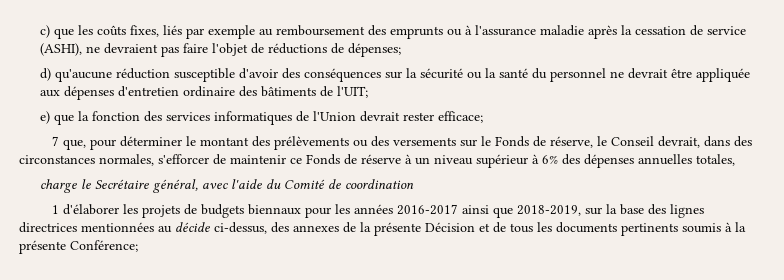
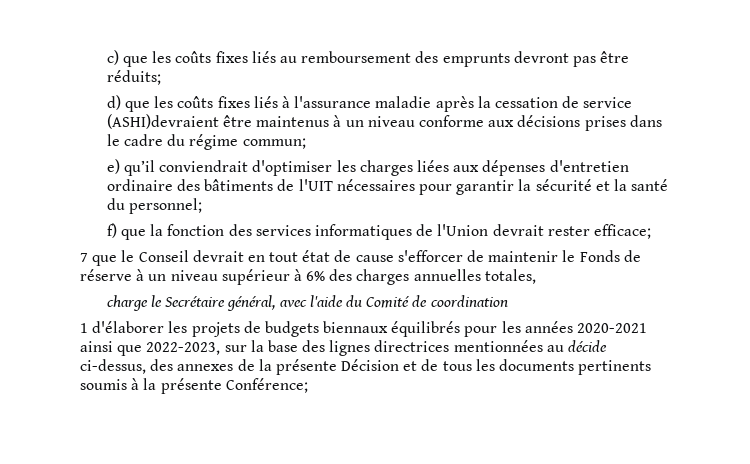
- c) que les coûts fixes, liés par exemple au remboursement des emprunts ou à l'assurance maladie après la cessation de service (ASHI), ne devraient pas faire l'objet de réductions de dépenses;
- d) qu'aucune réduction susceptible d'avoir des conséquences sur la sécurité ou la santé du personnel ne devrait être appliquée aux dépenses d'entretien ordinaire des bâtiments de l'UIT;
- e) que la fonction des services informatiques de l'Union devrait rester efficace;
+ c) que les coûts fixes liés au remboursement des emprunts devront pas être réduits;
+ d) que les coûts fixes liés à l'assurance maladie après la cessation de service (ASHI)devraient être maintenus à un niveau conforme aux décisions prises dans le cadre du régime commun;
+ e) qu’il conviendrait d'optimiser les charges liées aux dépenses d'entretien ordinaire des bâtiments de l'UIT nécessaires pour garantir la sécurité et la santé du personnel;
+ f) que la fonction des services informatiques de l'Union devrait rester efficace;
- 7 que, pour déterminer le montant des prélèvements ou des versements sur le Fonds de réserve, le Conseil devrait, dans des circonstances normales, s'efforcer de maintenir ce Fonds de réserve à un niveau supérieur à 6% des dépenses annuelles totales,
+ 7 que le Conseil devrait en tout état de cause s'efforcer de maintenir le Fonds de réserve à un niveau supérieur à 6% des charges annuelles totales,
- 1 d'élaborer les projets de budgets biennaux pour les années 2016-2017 ainsi que 2018-2019, sur la base des lignes directrices mentionnées au décide ci-dessus, des annexes de la présente Décision et de tous les documents pertinents soumis à la présente Conférence;
+ 1 d'élaborer les projets de budgets biennaux équilibrés pour les années 2020-2021 ainsi que 2022-2023, sur la base des lignes directrices mentionnées au décide ci-dessus, des annexes de la présente Décision et de tous les documents pertinents soumis à la présente Conférence;

